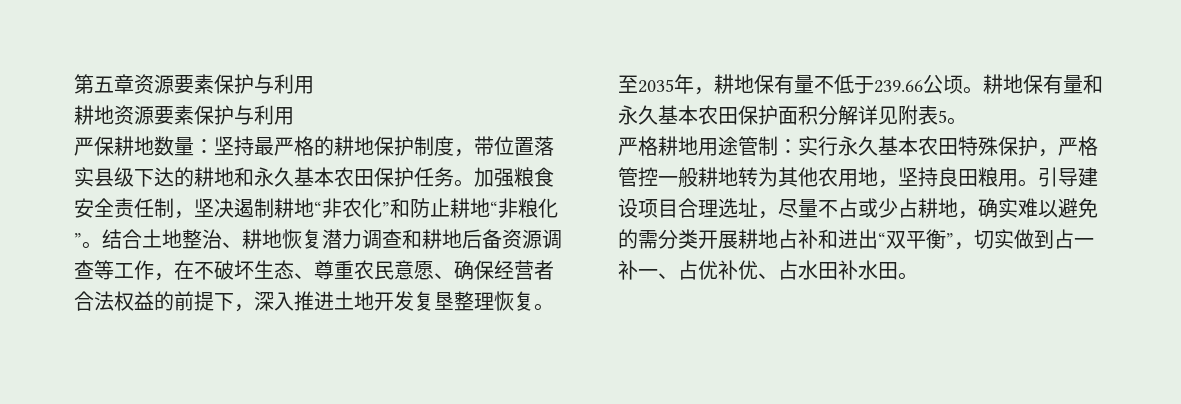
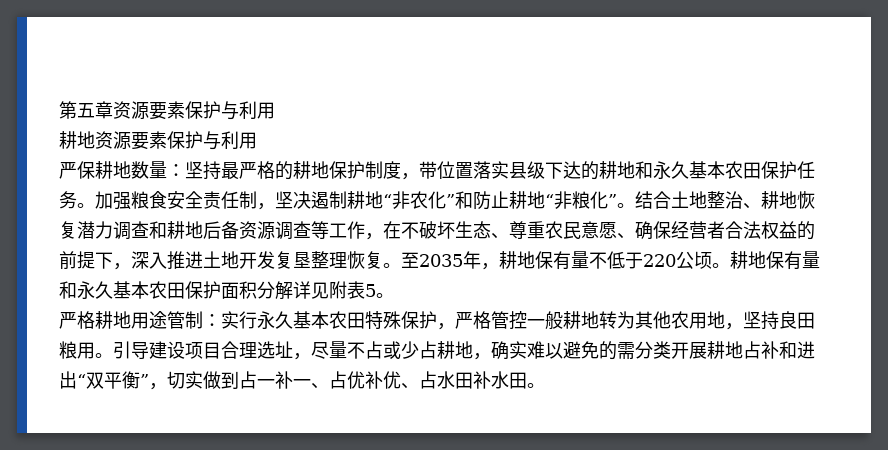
- 至2035年，耕地保有量不低于239.66公顷。
+ 至2035年，耕地保有量不低于220公顷。

